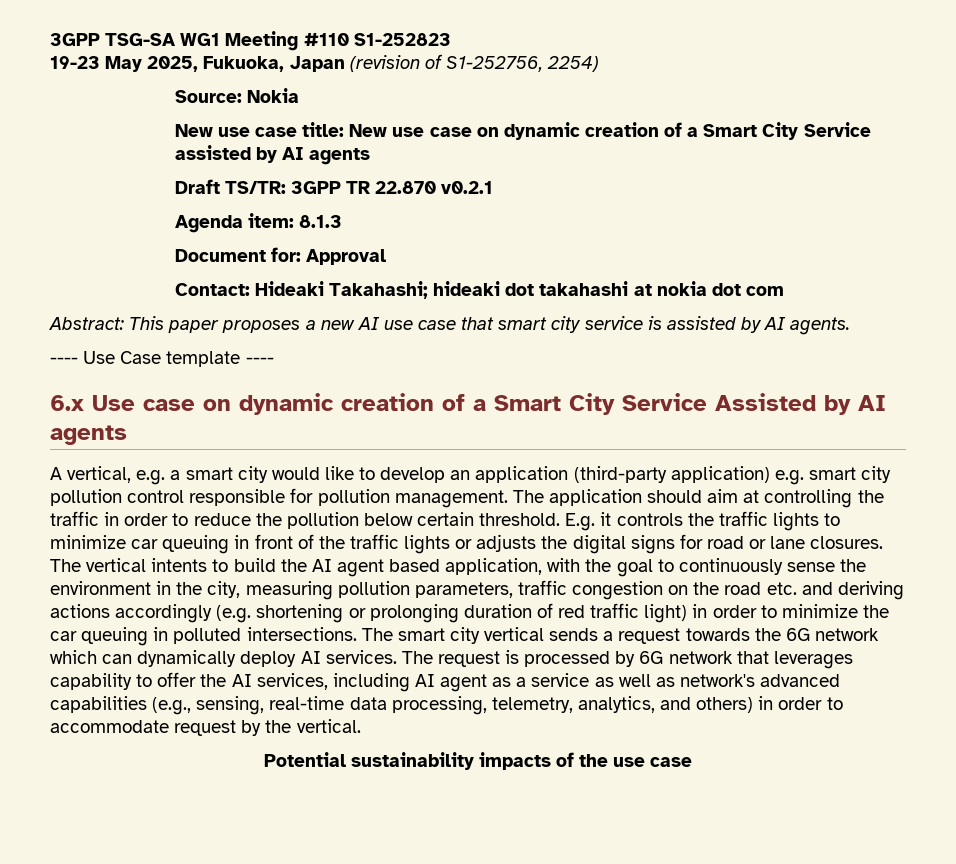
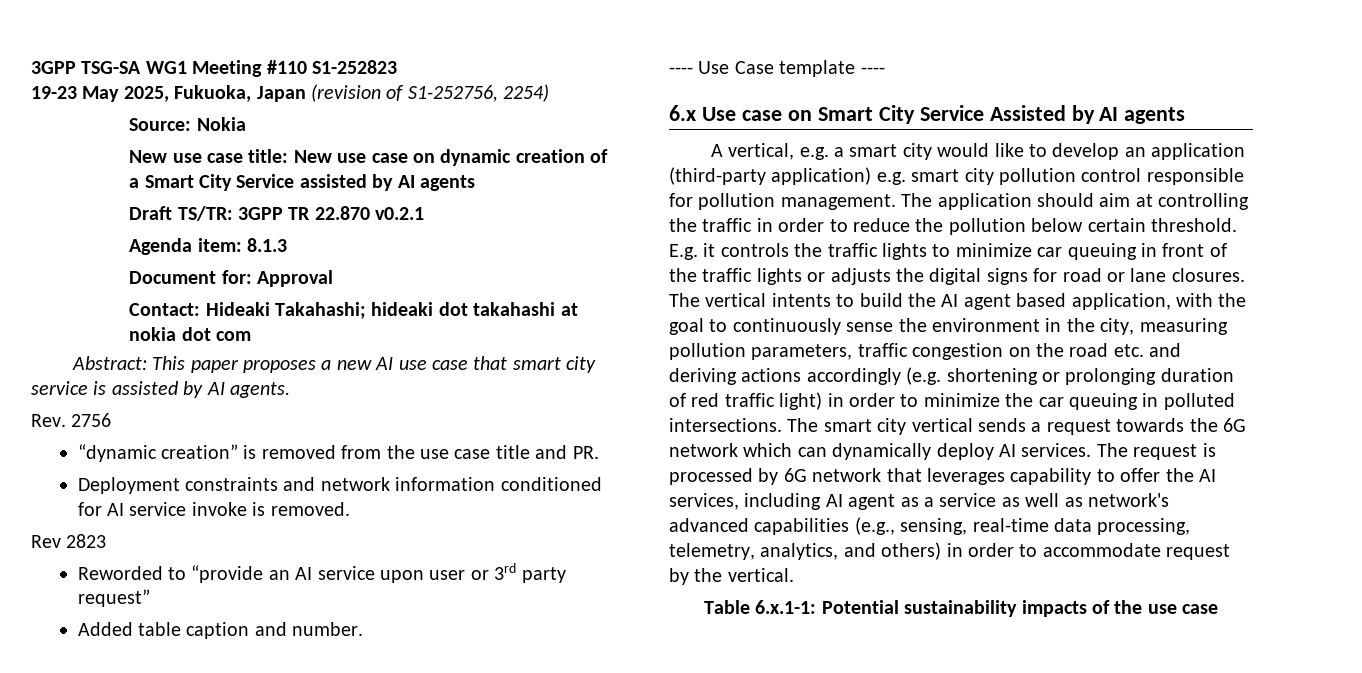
+ Rev. 2756
+ “dynamic creation” is removed from the use case title and PR.
+ Deployment constraints and network information conditioned for AI service invoke is removed.
+ Rev 2823
+ Reworded to “provide an AI service upon user or 3rd party request”
+ Added table caption and number.
- 6.x Use case on dynamic creation of a Smart City Service Assisted by AI agents
+ 6.x Use case on Smart City Service Assisted by AI agents
- Potential sustainability impacts of the use case
+ Table 6.x.1-1: Potential sustainability impacts of the use case

